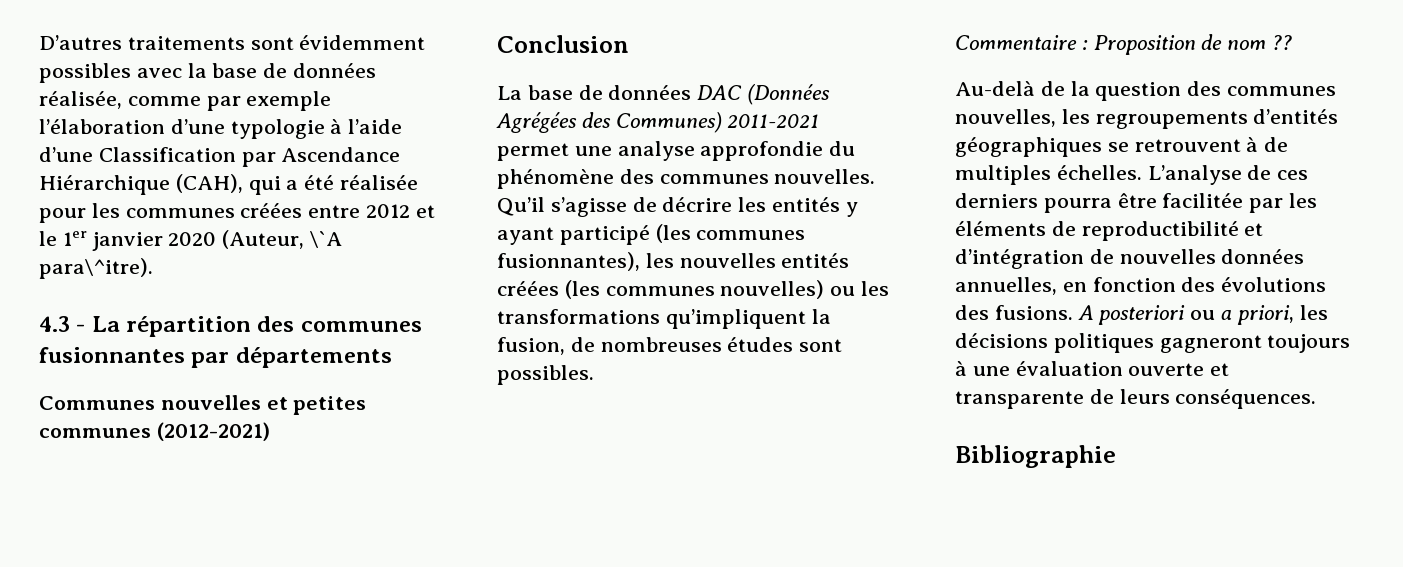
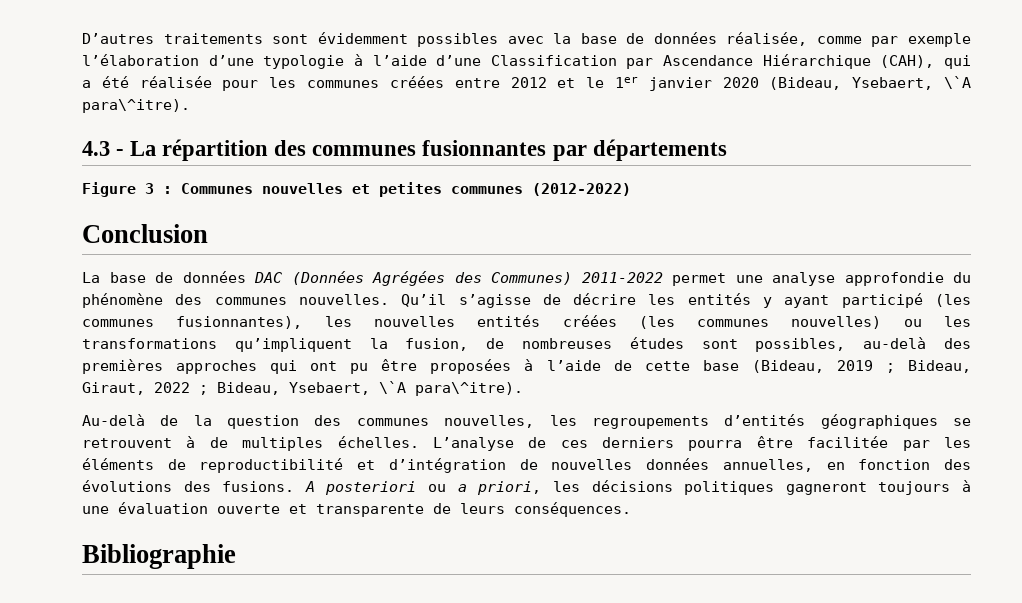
- D’autres traitements sont évidemment possibles avec la base de données réalisée, comme par exemple l’élaboration d’une typologie à l’aide d’une Classification par Ascendance Hiérarchique (CAH), qui a été réalisée pour les communes créées entre 2012 et le 1er janvier 2020 (Auteur, \`A para\^itre).
+ D’autres traitements sont évidemment possibles avec la base de données réalisée, comme par exemple l’élaboration d’une typologie à l’aide d’une Classification par Ascendance Hiérarchique (CAH), qui a été réalisée pour les communes créées entre 2012 et le 1er janvier 2020 (Bideau, Ysebaert, \`A para\^itre).
- Communes nouvelles et petites communes (2012-2021)
+ Figure 3 : Communes nouvelles et petites communes (2012-2022)
- La base de données DAC (Données Agrégées des Communes) 2011-2021 permet une analyse approfondie du phénomène des communes nouvelles.
+ La base de données DAC (Données Agrégées des Communes) 2011-2022 permet une analyse approfondie du phénomène des communes nouvelles.
- Qu’il s’agisse de décrire les entités y ayant participé (les communes fusionnantes), les nouvelles entités créées (les communes nouvelles) ou les transformations qu’impliquent la fusion, de nombreuses études sont possibles.
- Commentaire : Proposition de nom ??
+ Qu’il s’agisse de décrire les entités y ayant participé (les communes fusionnantes), les nouvelles entités créées (les communes nouvelles) ou les transformations qu’impliquent la fusion, de nombreuses études sont possibles, au-delà des premières approches qui ont pu être proposées à l’aide de cette base (Bideau, 2019 ; Bideau, Giraut, 2022 ; Bideau, Ysebaert, \`A para\^itre).

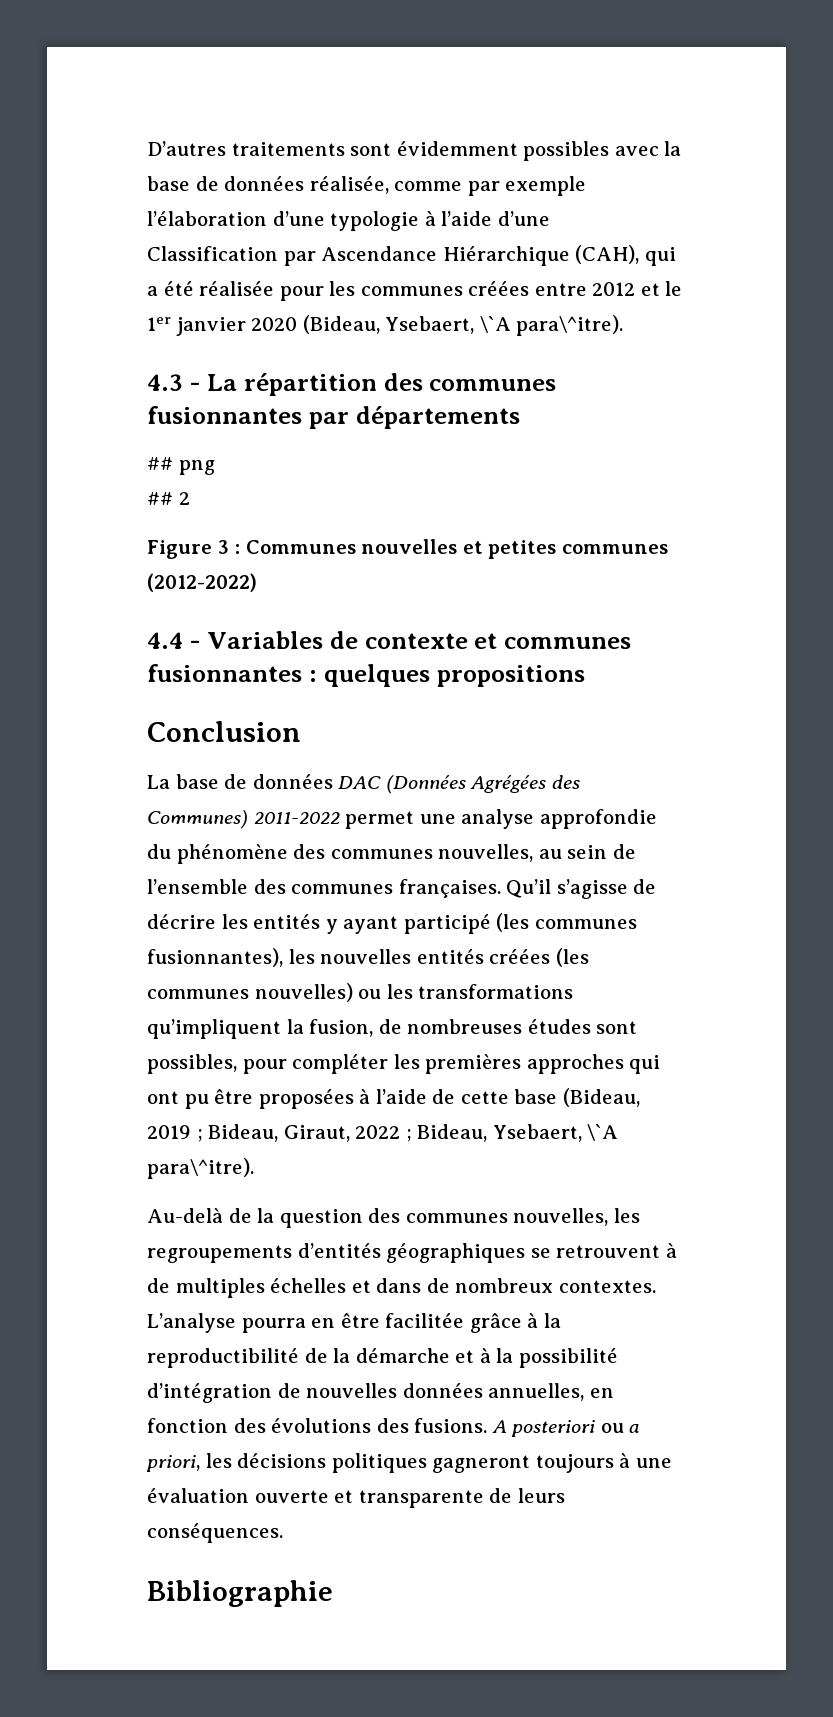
+ ## png
+ ## 2
+ 4.4 - Variables de contexte et communes fusionnantes : quelques propositions
- La base de données DAC (Données Agrégées des Communes) 2011-2022 permet une analyse approfondie du phénomène des communes nouvelles.
+ La base de données DAC (Données Agrégées des Communes) 2011-2022 permet une analyse approfondie du phénomène des communes nouvelles, au sein de l’ensemble des communes françaises.
- Qu’il s’agisse de décrire les entités y ayant participé (les communes fusionnantes), les nouvelles entités créées (les communes nouvelles) ou les transformations qu’impliquent la fusion, de nombreuses études sont possibles, au-delà des premières approches qui ont pu être proposées à l’aide de cette base (Bideau, 2019 ; Bideau, Giraut, 2022 ; Bideau, Ysebaert, \`A para\^itre).
+ Qu’il s’agisse de décrire les entités y ayant participé (les communes fusionnantes), les nouvelles entités créées (les communes nouvelles) ou les transformations qu’impliquent la fusion, de nombreuses études sont possibles, pour compléter les premières approches qui ont pu être proposées à l’aide de cette base (Bideau, 2019 ; Bideau, Giraut, 2022 ; Bideau, Ysebaert, \`A para\^itre).
- Au-delà de la question des communes nouvelles, les regroupements d’entités géographiques se retrouvent à de multiples échelles. L’analyse de ces derniers pourra être facilitée par les éléments de reproductibilité et d’intégration de nouvelles données annuelles, en fonction des évolutions des fusions.
+ Au-delà de la question des communes nouvelles, les regroupements d’entités géographiques se retrouvent à de multiples échelles et dans de nombreux contextes. L’analyse pourra en être facilitée grâce à la reproductibilité de la démarche et à la possibilité d’intégration de nouvelles données annuelles, en fonction des évolutions des fusions.

